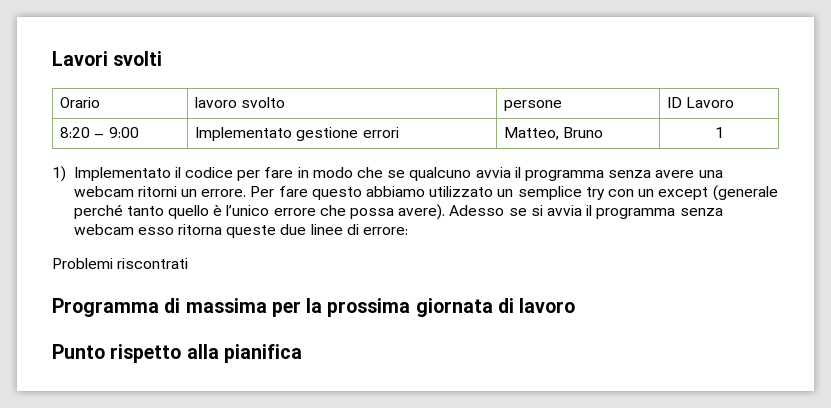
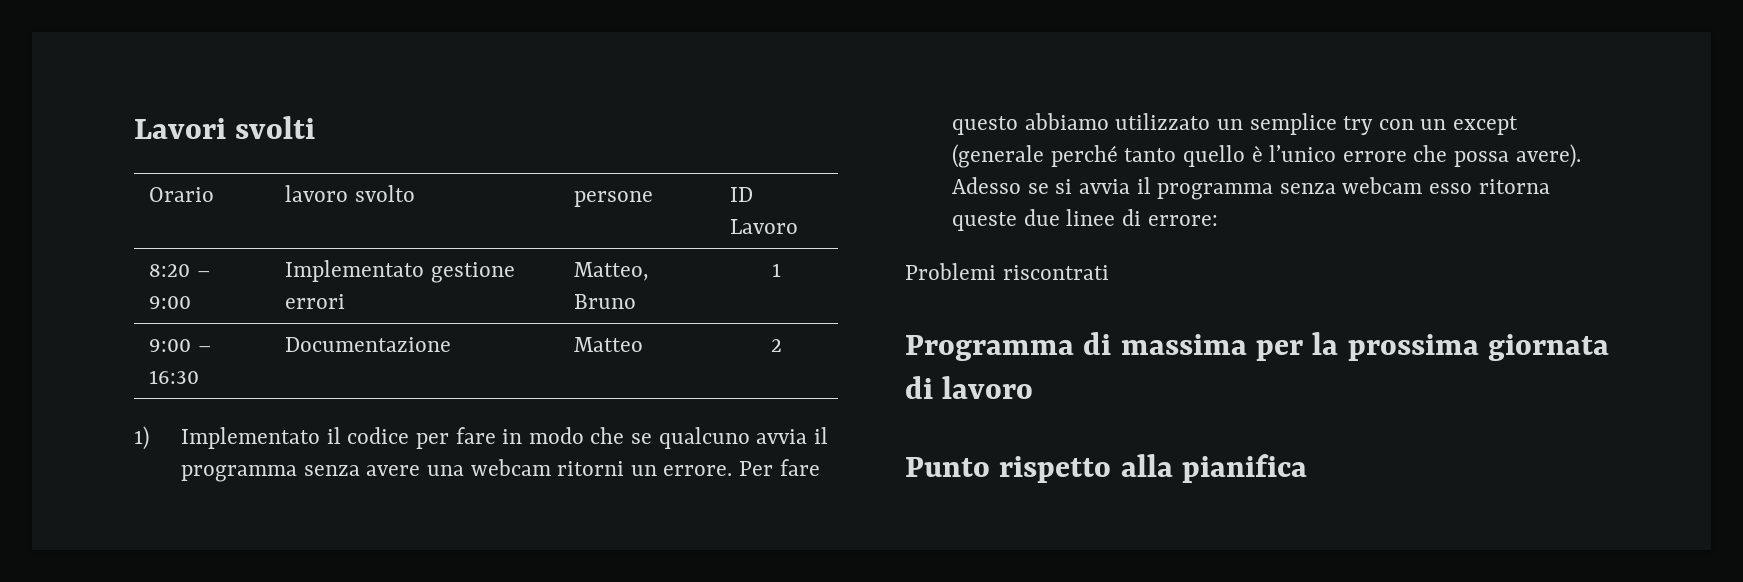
+ 9:00 – 16:30 | Documentazione | Matteo | 2

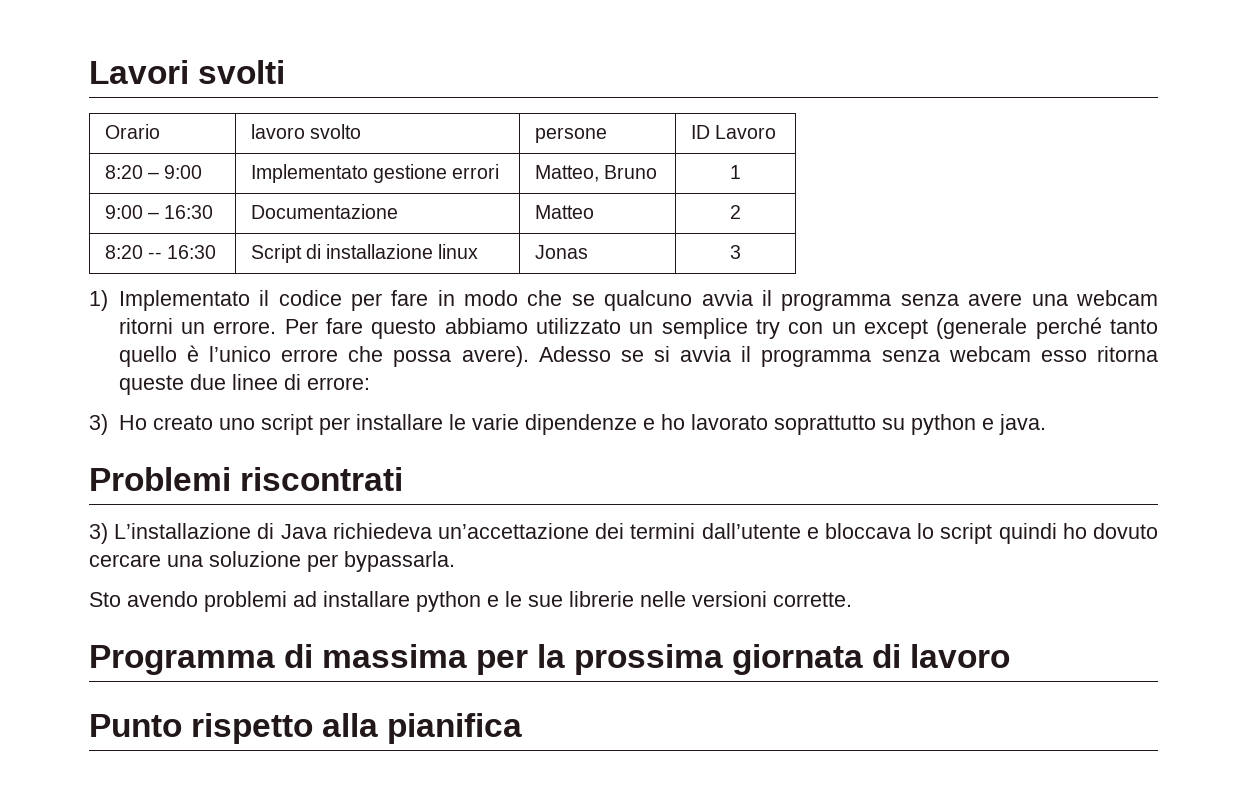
+ 8:20 -- 16:30 | Script di installazione linux | Jonas | 3
+ 3) Ho creato uno script per installare le varie dipendenze e ho lavorato soprattutto su python e java.
  Problemi riscontrati
+ 3) L’installazione di Java richiedeva un’accettazione dei termini dall’utente e bloccava lo script quindi ho dovuto cercare una soluzione per bypassarla.
+ Sto avendo problemi ad installare python e le sue librerie nelle versioni corrette.

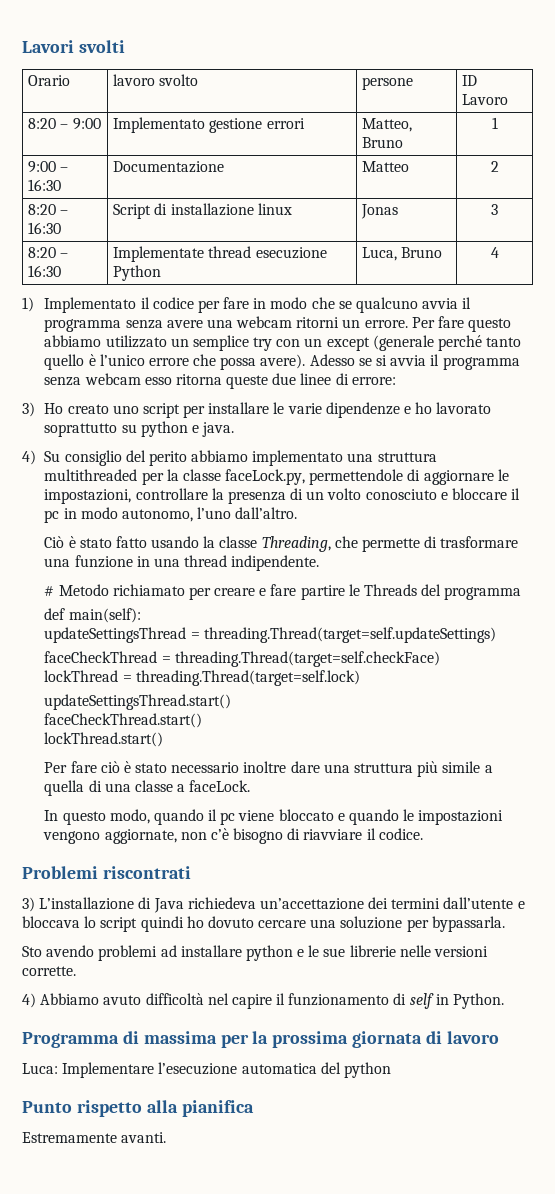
- 8:20 -- 16:30 | Script di installazione linux | Jonas | 3
+ 8:20 – 16:30 | Script di installazione linux | Jonas | 3
+ 8:20 – 16:30 | Implementate thread esecuzione Python | Luca, Bruno | 4
+ 4) Su consiglio del perito abbiamo implementato una struttura multithreaded per la classe faceLock.py, permettendole di aggiornare le impostazioni, controllare la presenza di un volto conosciuto e bloccare il pc in modo autonomo, l’uno dall’altro.
+ Ciò è stato fatto usando la classe Threading, che permette di trasformare una funzione in una thread indipendente.
+ # Metodo richiamato per creare e fare partire le Threads del programma
+ def main(self):
+ updateSettingsThread = threading.Thread(target=self.updateSettings)
+ faceCheckThread = threading.Thread(target=self.checkFace)
+ lockThread = threading.Thread(target=self.lock)
+ updateSettingsThread.start()
+ faceCheckThread.start()
+ lockThread.start()
+ Per fare ciò è stato necessario inoltre dare una struttura più simile a quella di una classe a faceLock.
+ In questo modo, quando il pc viene bloccato e quando le impostazioni vengono aggiornate, non c’è bisogno di riavviare il codice.
+ 4) Abbiamo avuto difficoltà nel capire il funzionamento di self in Python.
+ Luca: Implementare l’esecuzione automatica del python
+ Estremamente avanti.

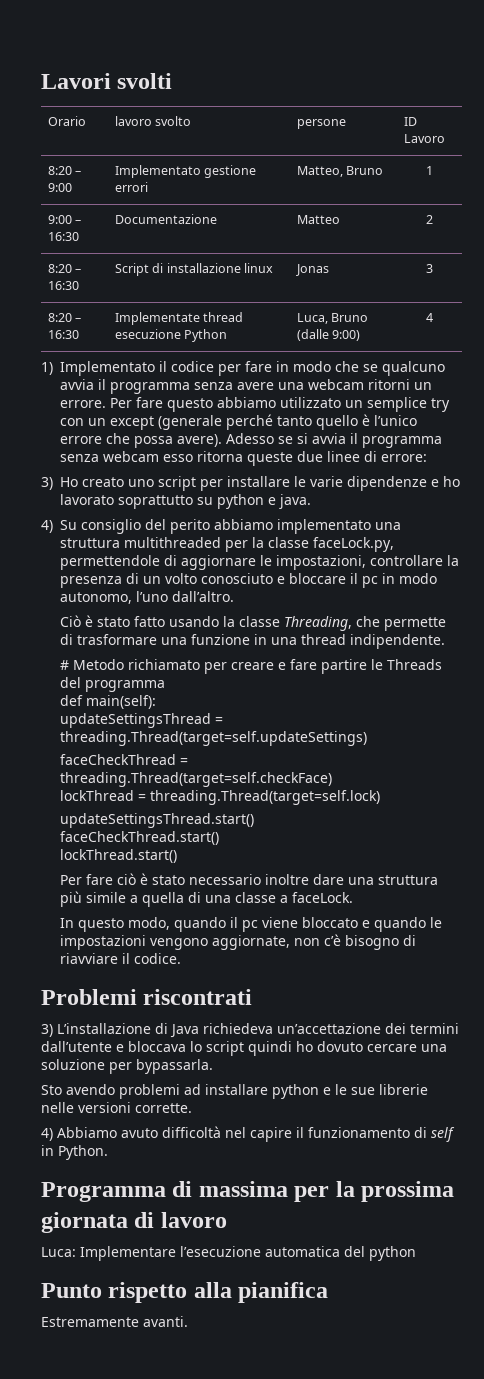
- 8:20 – 16:30 | Implementate thread esecuzione Python | Luca, Bruno | 4
+ 8:20 – 16:30 | Implementate thread esecuzione Python | Luca, Bruno (dalle 9:00) | 4

